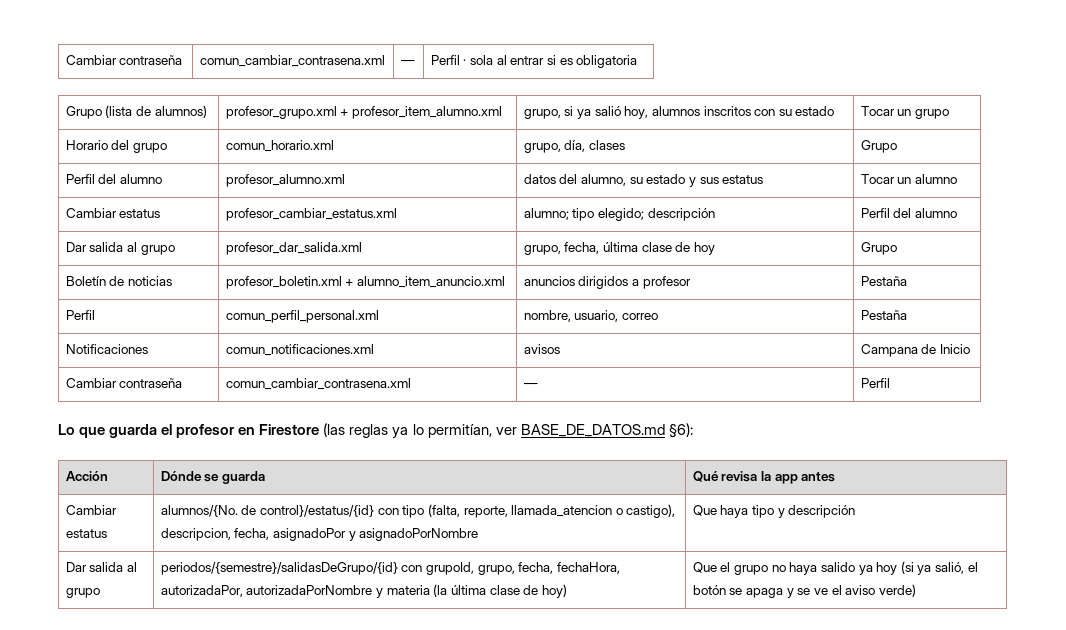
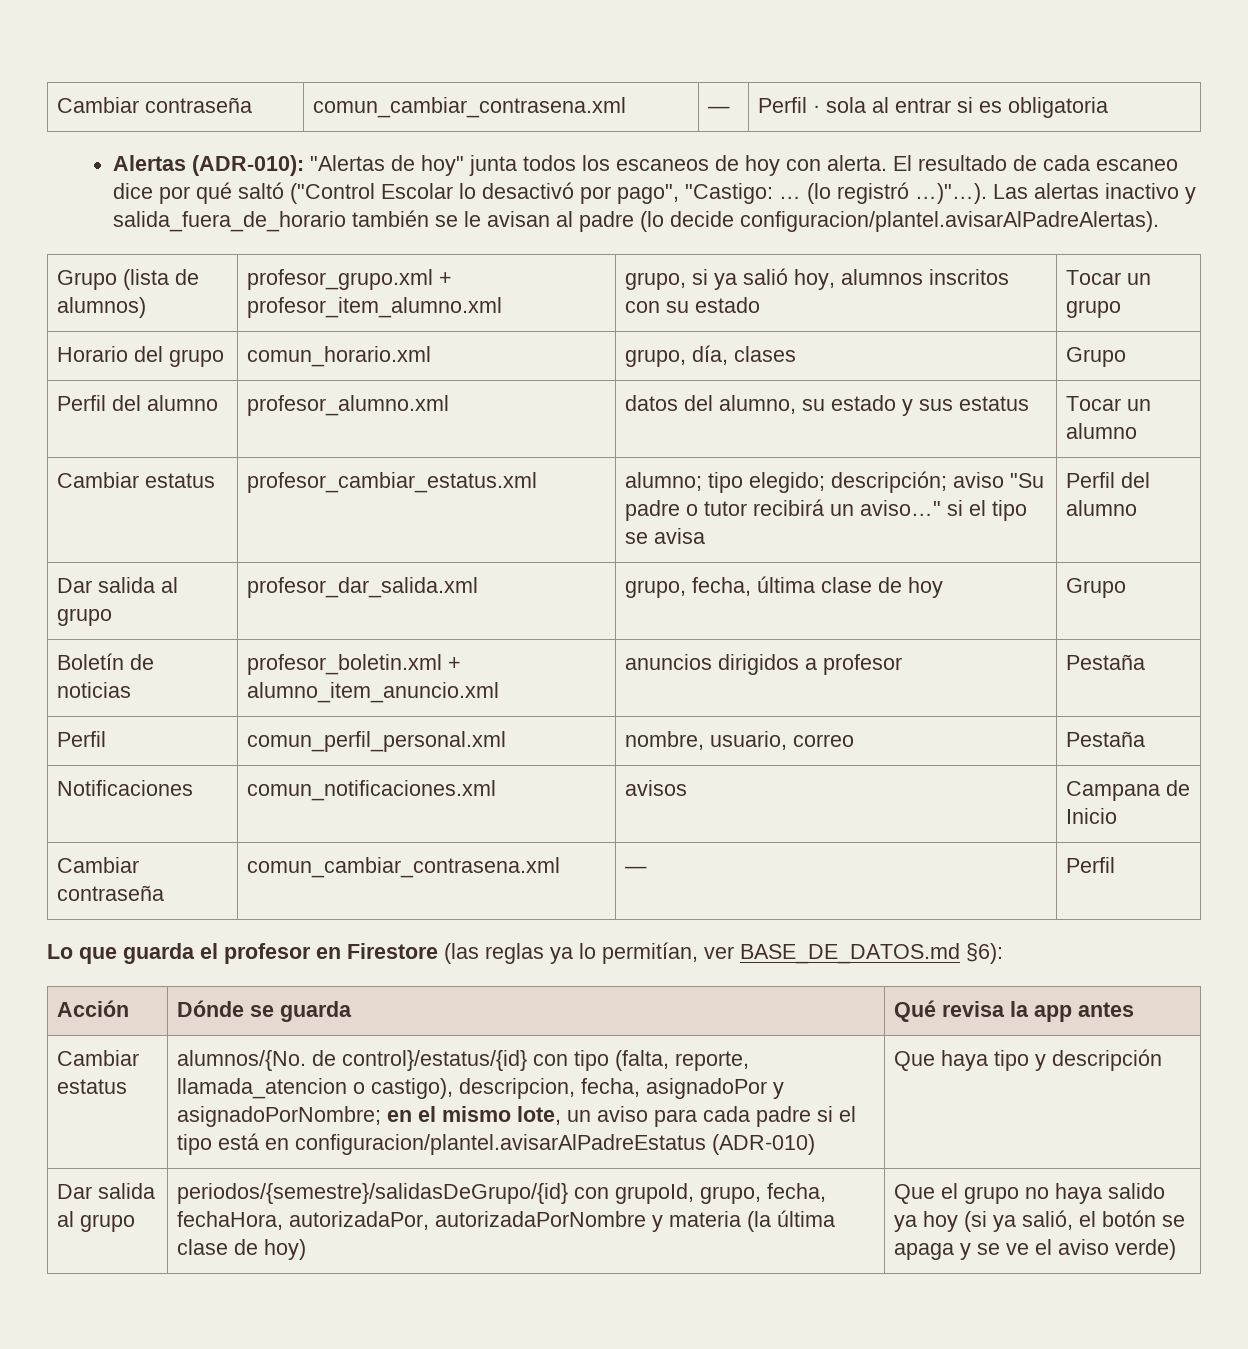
+ Alertas (ADR-010): "Alertas de hoy" junta todos los escaneos de hoy con alerta. El resultado de cada escaneo dice por qué saltó ("Control Escolar lo desactivó por pago", "Castigo: … (lo registró …)"…). Las alertas inactivo y salida_fuera_de_horario también se le avisan al padre (lo decide configuracion/plantel.avisarAlPadreAlertas).
- Cambiar estatus | profesor_cambiar_estatus.xml | alumno; tipo elegido; descripción | Perfil del alumno
+ Cambiar estatus | profesor_cambiar_estatus.xml | alumno; tipo elegido; descripción; aviso "Su padre o tutor recibirá un aviso…" si el tipo se avisa | Perfil del alumno
- Cambiar estatus | alumnos/{No. de control}/estatus/{id} con tipo (falta, reporte, llamada_atencion o castigo), descripcion, fecha, asignadoPor y asignadoPorNombre | Que haya tipo y descripción
+ Cambiar estatus | alumnos/{No. de control}/estatus/{id} con tipo (falta, reporte, llamada_atencion o castigo), descripcion, fecha, asignadoPor y asignadoPorNombre; en el mismo lote, un aviso para cada padre si el tipo está en configuracion/plantel.avisarAlPadreEstatus (ADR-010) | Que haya tipo y descripción

